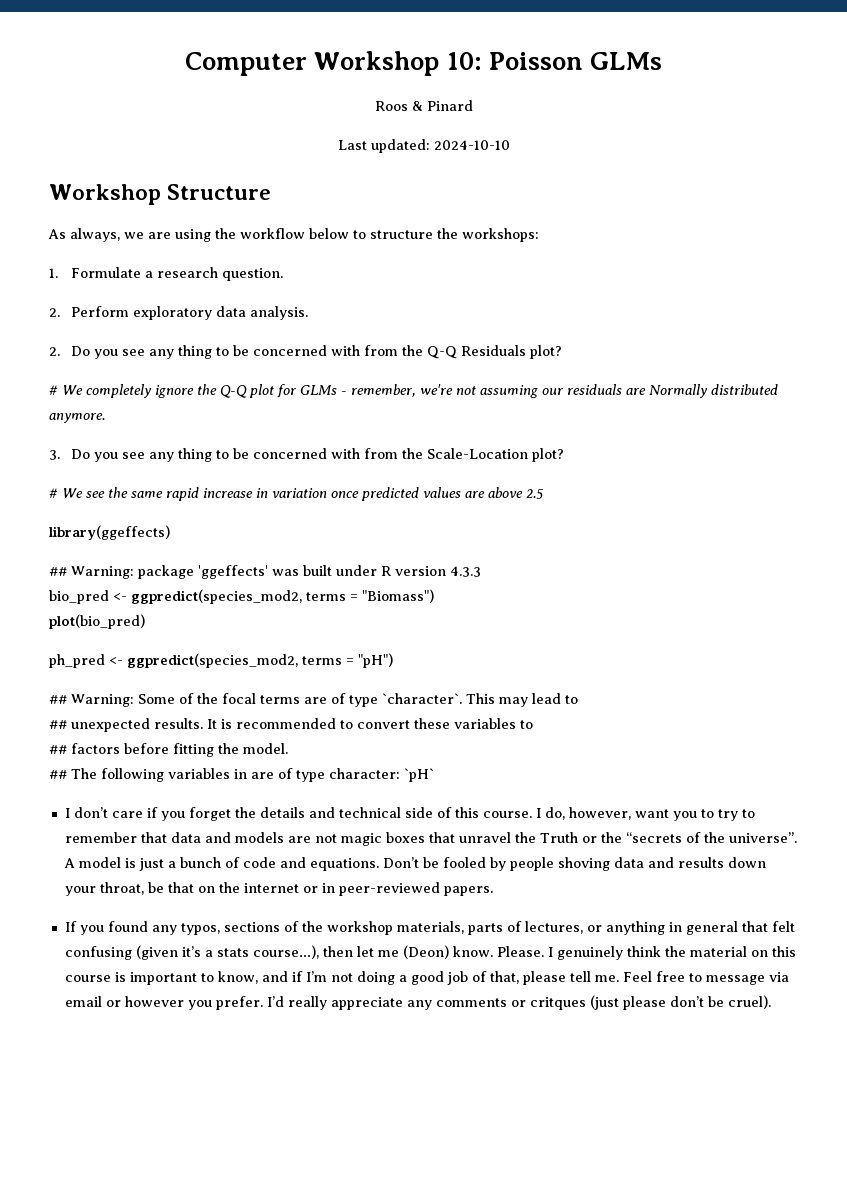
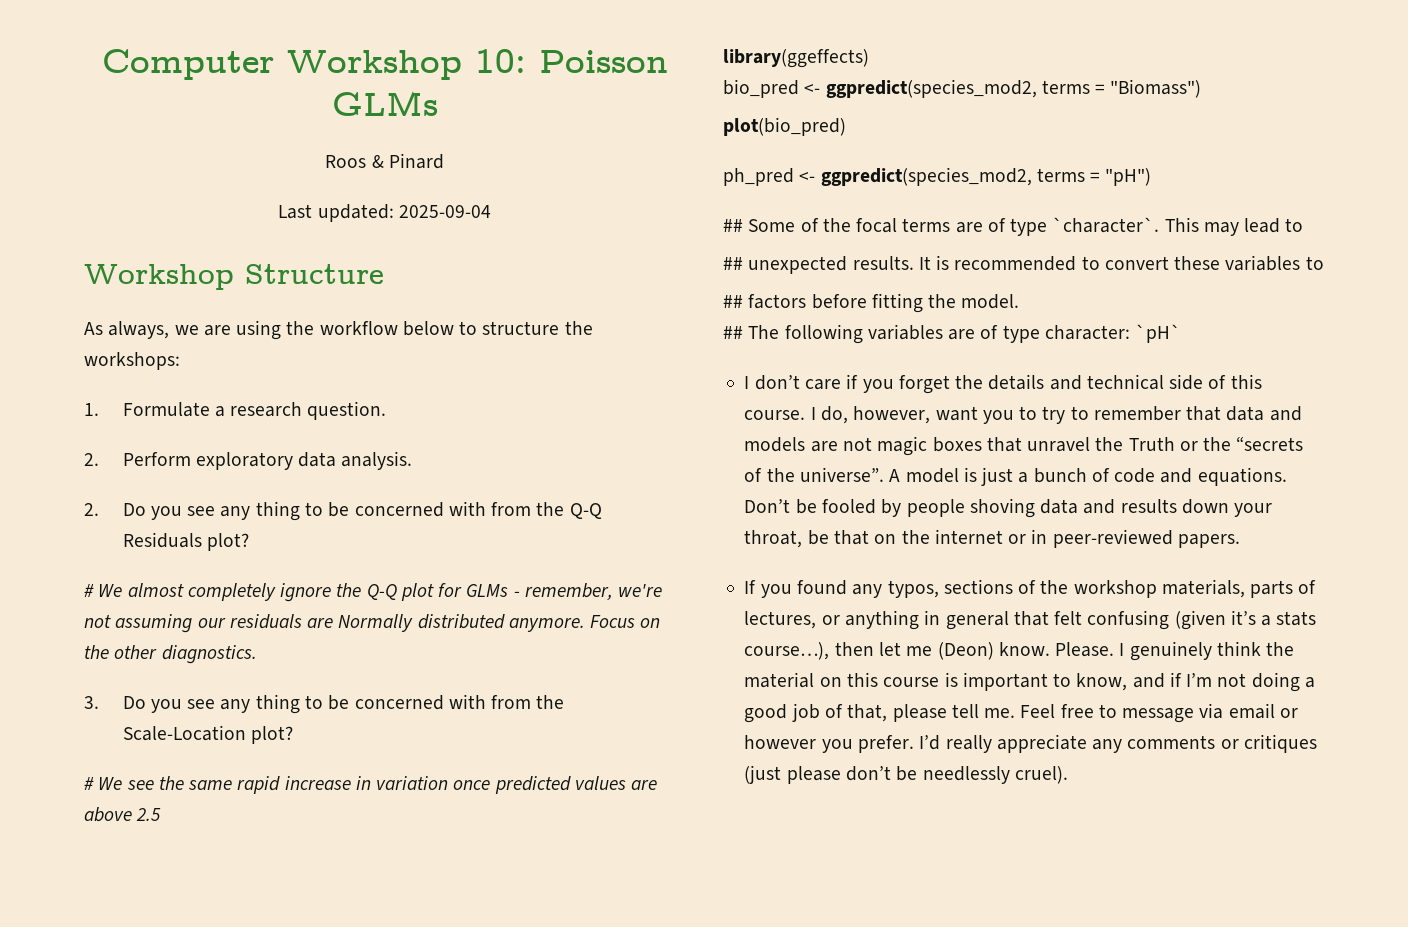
- Last updated: 2024-10-10
+ Last updated: 2025-09-04
- # We completely ignore the Q-Q plot for GLMs - remember, we're not assuming our residuals are Normally distributed anymore.
+ # We almost completely ignore the Q-Q plot for GLMs - remember, we're not assuming our residuals are Normally distributed anymore. Focus on the other diagnostics.
- ## Warning: package 'ggeffects' was built under R version 4.3.3
- ## Warning: Some of the focal terms are of type `character`.
+ ## Some of the focal terms are of type `character`.
- ## The following variables in are of type character: `pH`
+ ## The following variables are of type character: `pH`
- I’d really appreciate any comments or critques (just please don’t be cruel).
+ I’d really appreciate any comments or critiques (just please don’t be needlessly cruel).

